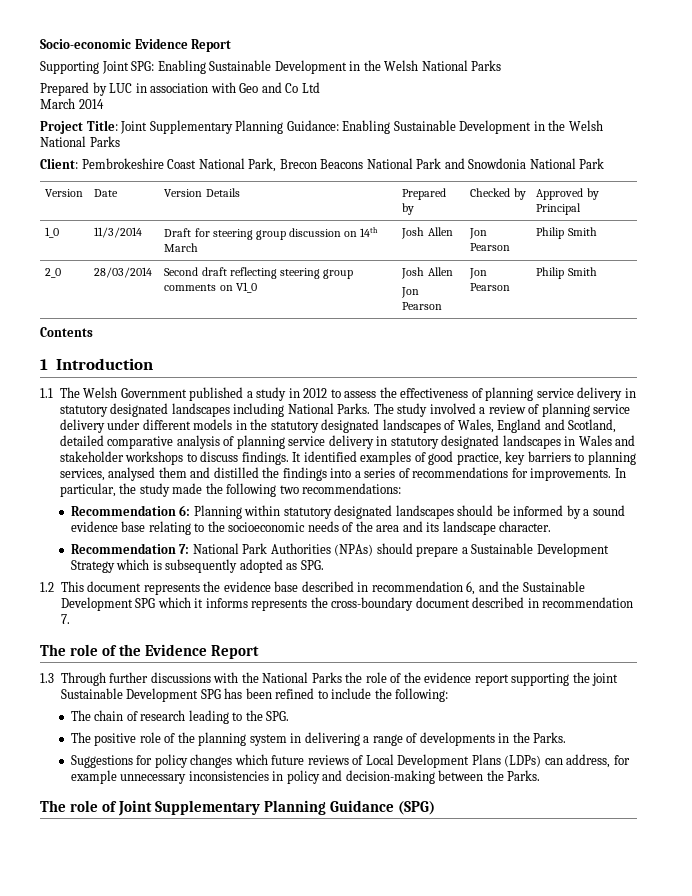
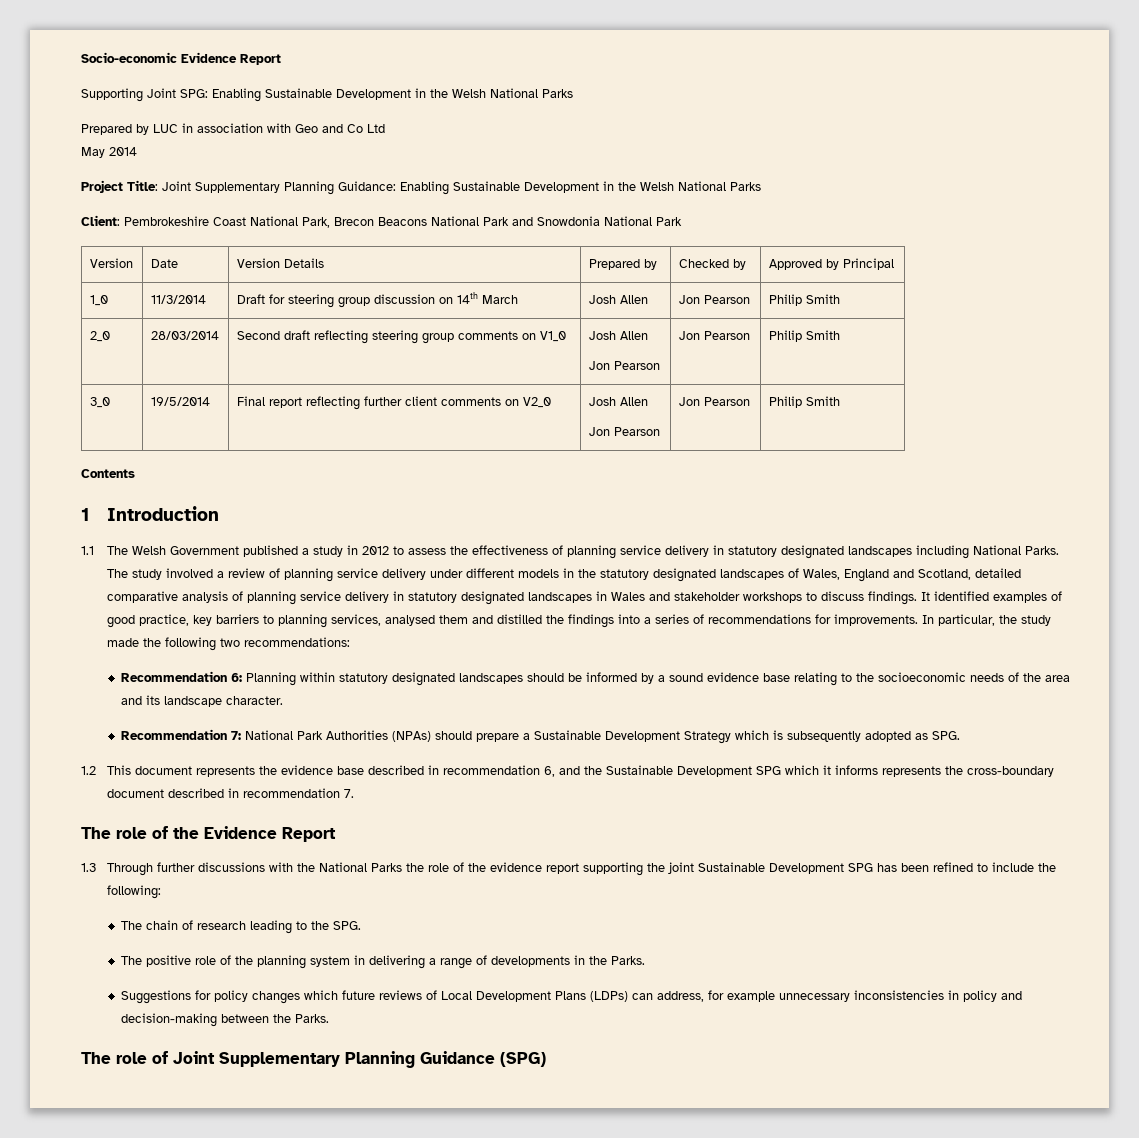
- March 2014
+ May 2014
+ 3_0 | 19/5/2014 | Final report reflecting further client comments on V2_0 | Josh Allen
+ Jon Pearson | Jon Pearson | Philip Smith

